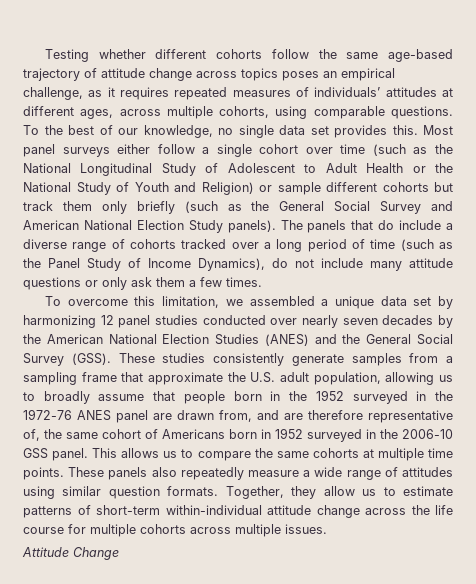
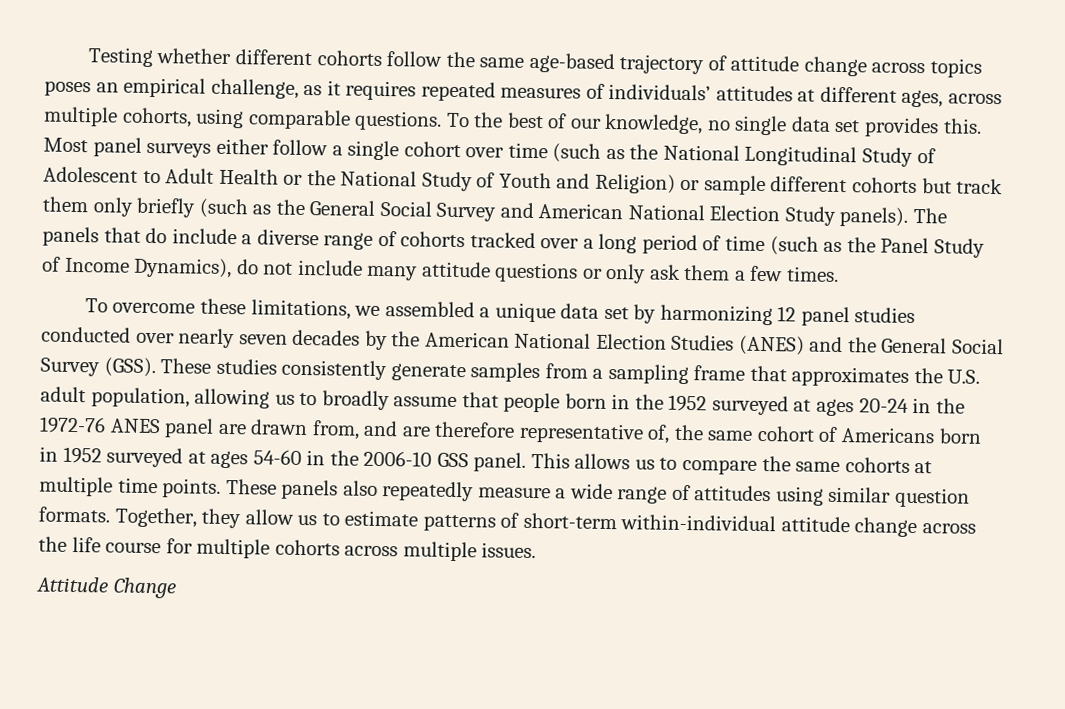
- To overcome this limitation, we assembled a unique data set by harmonizing 12 panel studies conducted over nearly seven decades by the American National Election Studies (ANES) and the General Social Survey (GSS).
+ To overcome these limitations, we assembled a unique data set by harmonizing 12 panel studies conducted over nearly seven decades by the American National Election Studies (ANES) and the General Social Survey (GSS).
- These studies consistently generate samples from a sampling frame that approximate the U.S. adult population, allowing us to broadly assume that people born in the 1952 surveyed in the 1972-76 ANES panel are drawn from, and are therefore representative of, the same cohort of Americans born in 1952 surveyed in the 2006-10 GSS panel.
+ These studies consistently generate samples from a sampling frame that approximates the U.S. adult population, allowing us to broadly assume that people born in the 1952 surveyed at ages 20-24 in the 1972-76 ANES panel are drawn from, and are therefore representative of, the same cohort of Americans born in 1952 surveyed at ages 54-60 in the 2006-10 GSS panel.

